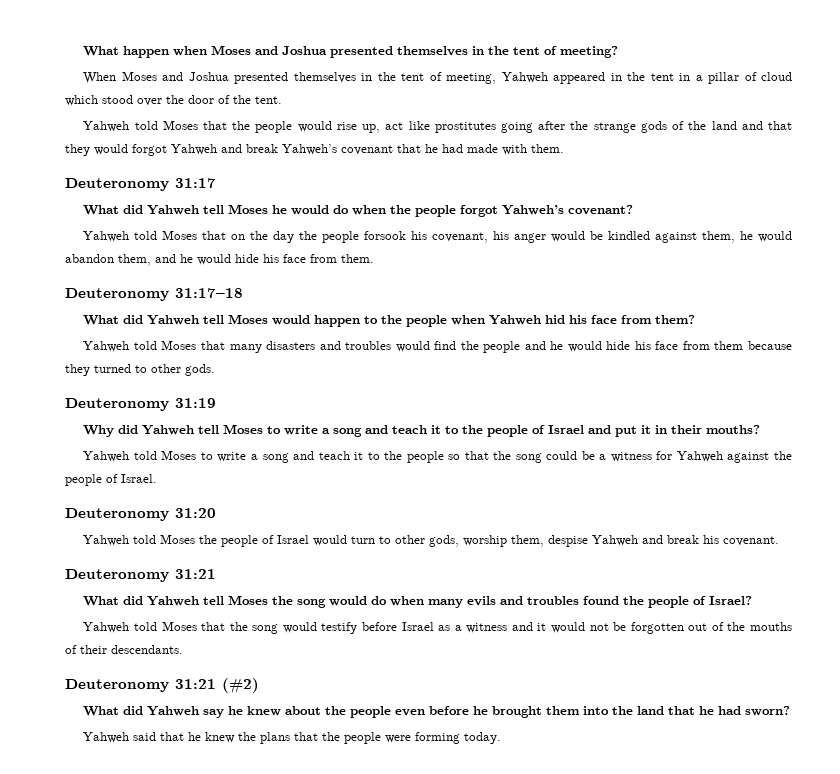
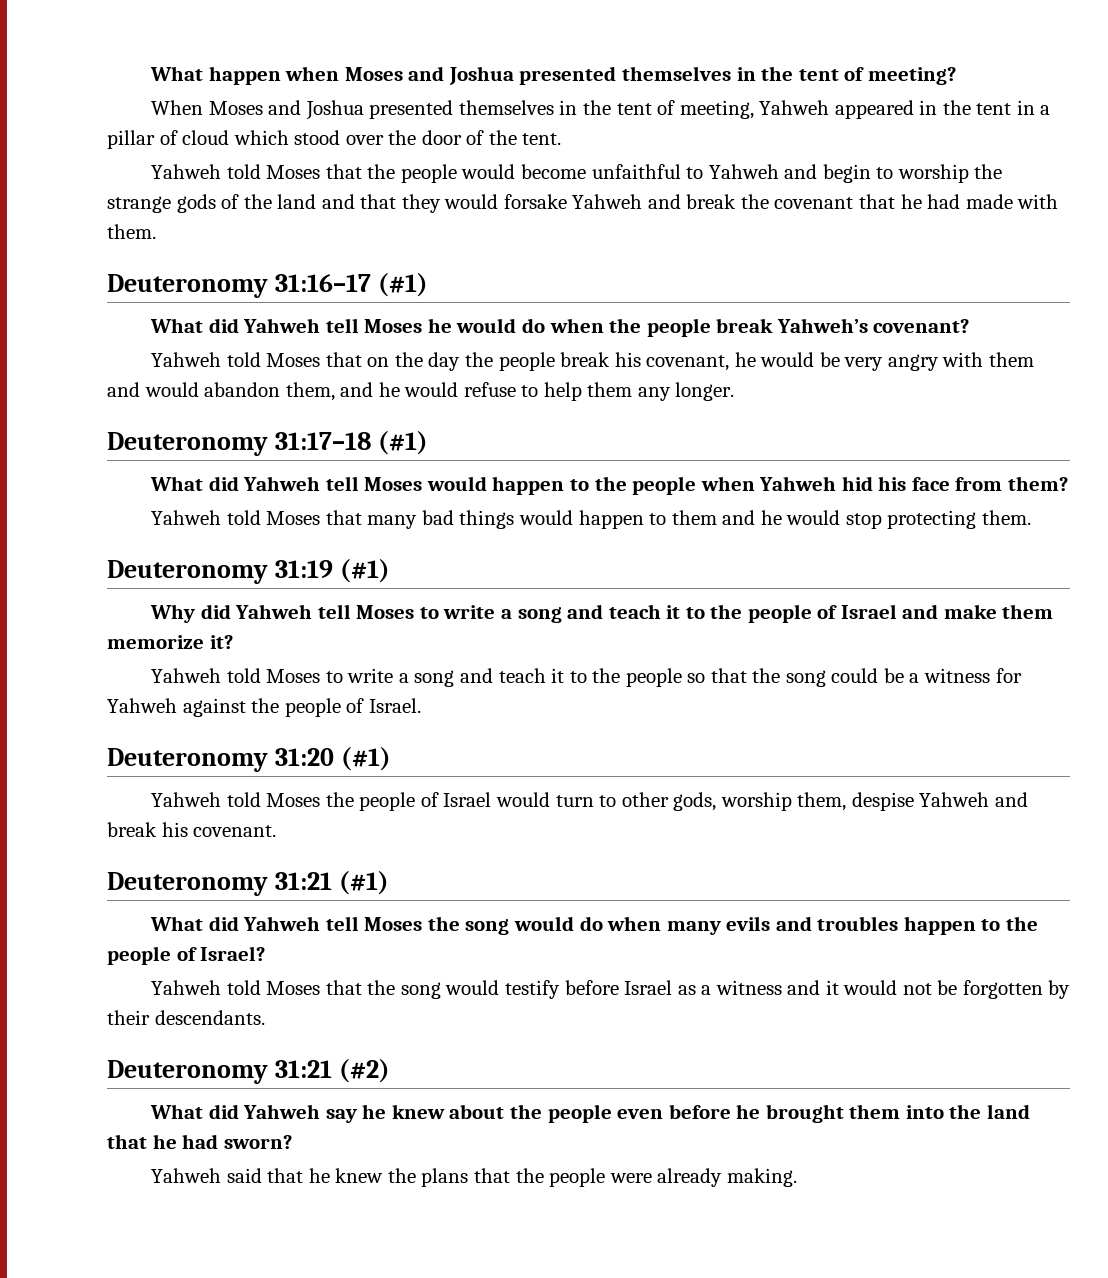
- Yahweh told Moses that the people would rise up, act like prostitutes going after the strange gods of the land and that they would forgot Yahweh and break Yahweh’s covenant that he had made with them.
+ Yahweh told Moses that the people would become unfaithful to Yahweh and begin to worship the strange gods of the land and that they would forsake Yahweh and break the covenant that he had made with them.
- Deuteronomy 31:17
+ Deuteronomy 31:16–17 (#1)
- What did Yahweh tell Moses he would do when the people forgot Yahweh’s covenant?
+ What did Yahweh tell Moses he would do when the people break Yahweh’s covenant?
- Yahweh told Moses that on the day the people forsook his covenant, his anger would be kindled against them, he would abandon them, and he would hide his face from them.
+ Yahweh told Moses that on the day the people break his covenant, he would be very angry with them and would abandon them, and he would refuse to help them any longer.
- Deuteronomy 31:17–18
+ Deuteronomy 31:17–18 (#1)
- Yahweh told Moses that many disasters and troubles would find the people and he would hide his face from them because they turned to other gods.
+ Yahweh told Moses that many bad things would happen to them and he would stop protecting them.
- Deuteronomy 31:19
+ Deuteronomy 31:19 (#1)
- Why did Yahweh tell Moses to write a song and teach it to the people of Israel and put it in their mouths?
+ Why did Yahweh tell Moses to write a song and teach it to the people of Israel and make them memorize it?
- Deuteronomy 31:20
+ Deuteronomy 31:20 (#1)
  Yahweh told Moses the people of Israel would turn to other gods, worship them, despise Yahweh and break his covenant.
- Deuteronomy 31:21
+ Deuteronomy 31:21 (#1)
- What did Yahweh tell Moses the song would do when many evils and troubles found the people of Israel?
+ What did Yahweh tell Moses the song would do when many evils and troubles happen to the people of Israel?
- Yahweh told Moses that the song would testify before Israel as a witness and it would not be forgotten out of the mouths of their descendants.
+ Yahweh told Moses that the song would testify before Israel as a witness and it would not be forgotten by their descendants.
- Yahweh said that he knew the plans that the people were forming today.
+ Yahweh said that he knew the plans that the people were already making.

